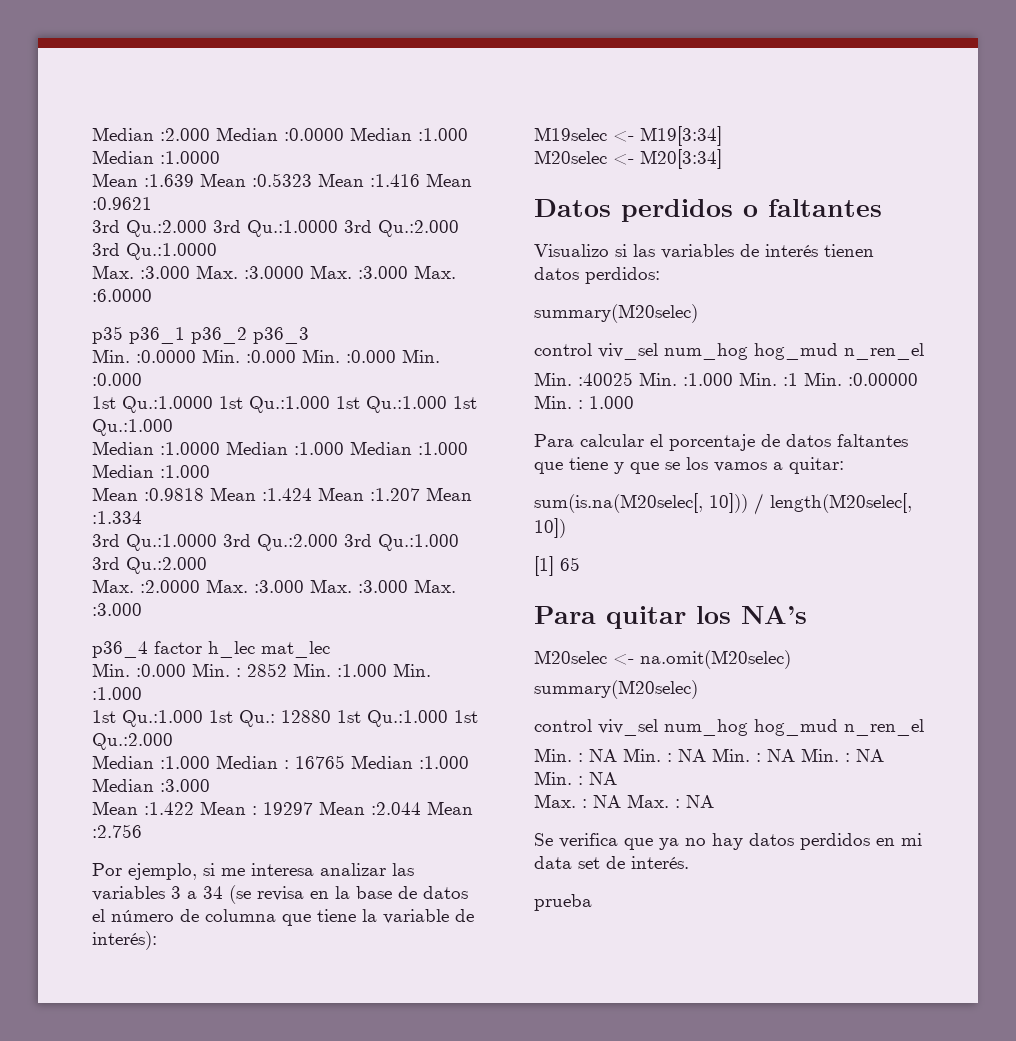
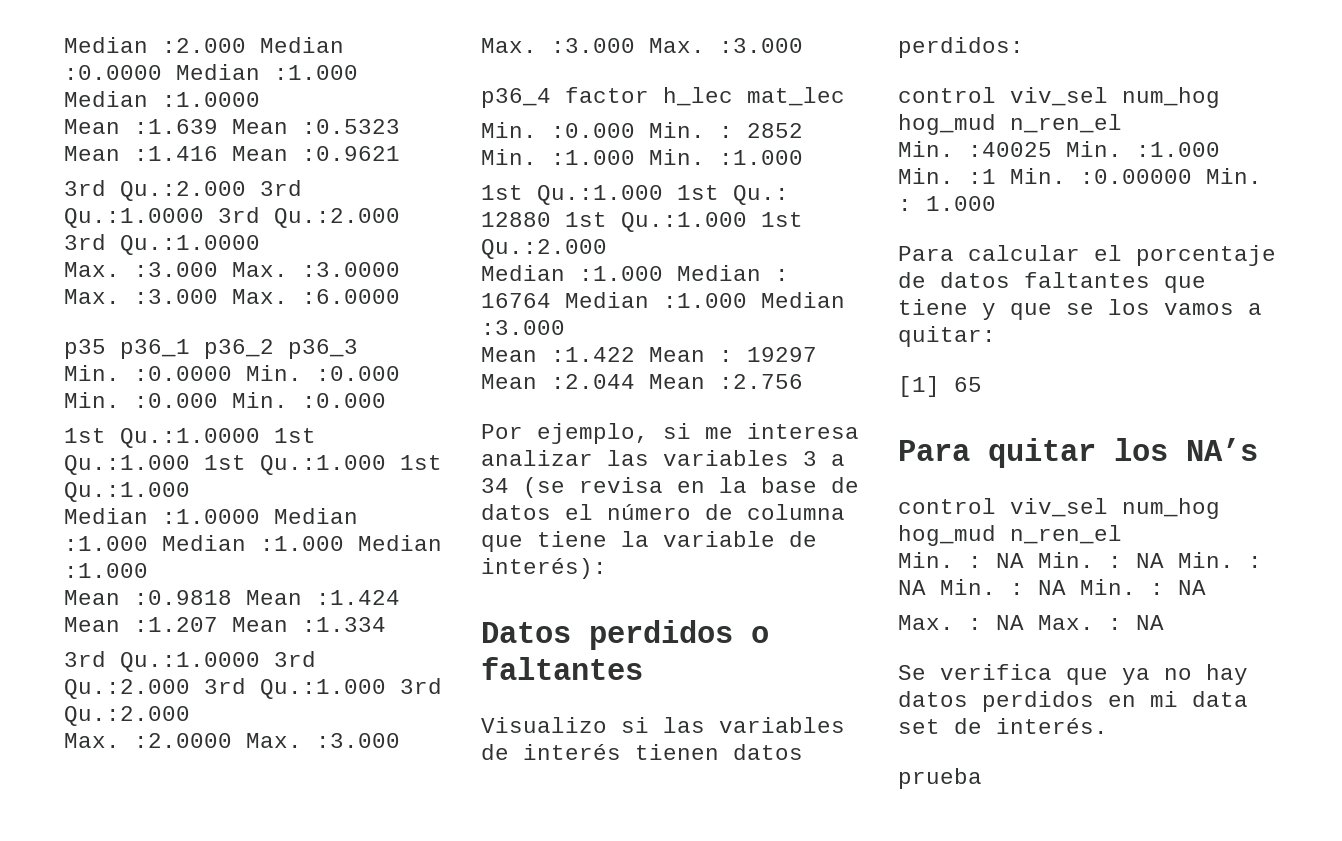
- Median :1.000 Median : 16765 Median :1.000 Median :3.000
+ Median :1.000 Median : 16764 Median :1.000 Median :3.000
- M19selec <- M19[3:34]
- M20selec <- M20[3:34]
  Visualizo si las variables de interés tienen datos perdidos:
- summary(M20selec)
- sum(is.na(M20selec[, 10])) / length(M20selec[, 10])
- M20selec <- na.omit(M20selec)
- summary(M20selec)

